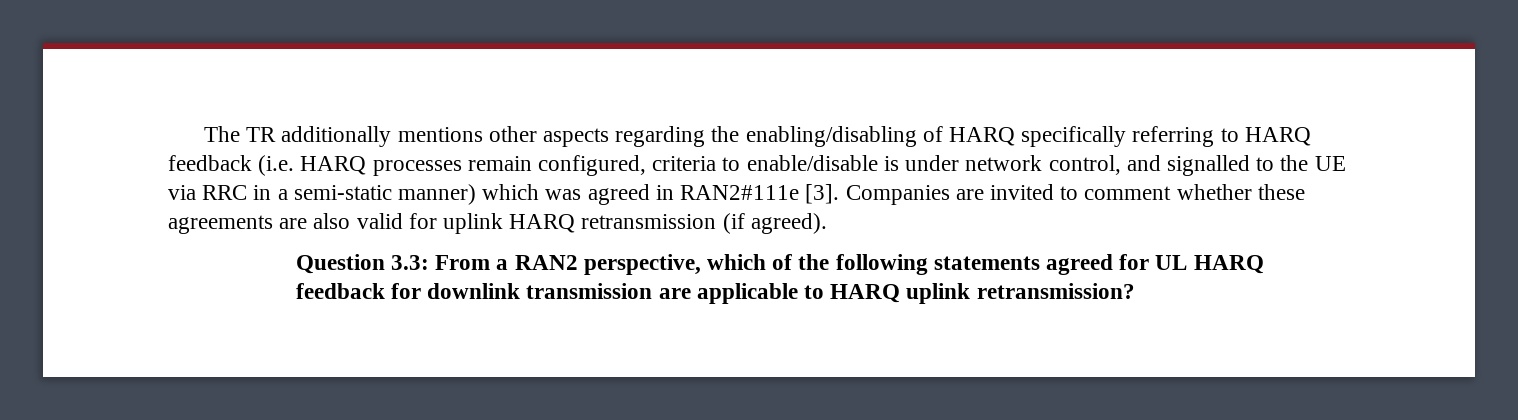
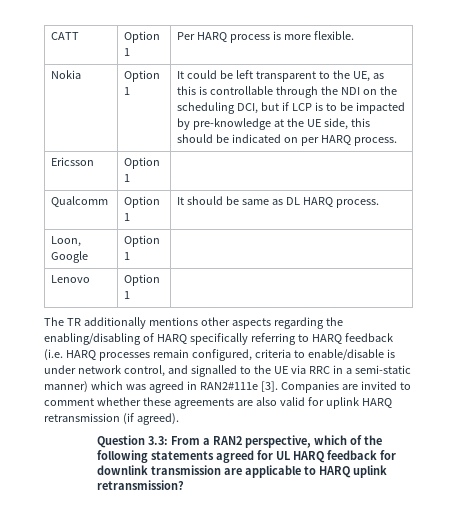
+ CATT | Option 1 | Per HARQ process is more flexible.
+ Nokia | Option 1 | It could be left transparent to the UE, as this is controllable through the NDI on the scheduling DCI, but if LCP is to be impacted by pre-knowledge at the UE side, this should be indicated on per HARQ process.
+ Ericsson | Option 1 |
+ Qualcomm | Option 1 | It should be same as DL HARQ process.
+ Loon, Google | Option 1 |
+ Lenovo | Option 1 |

